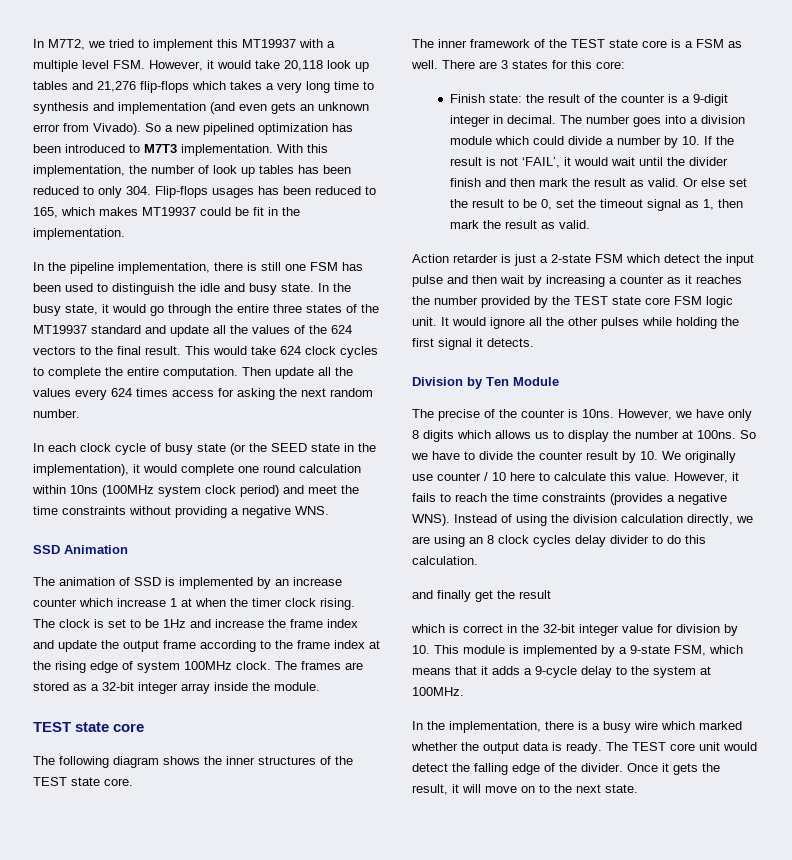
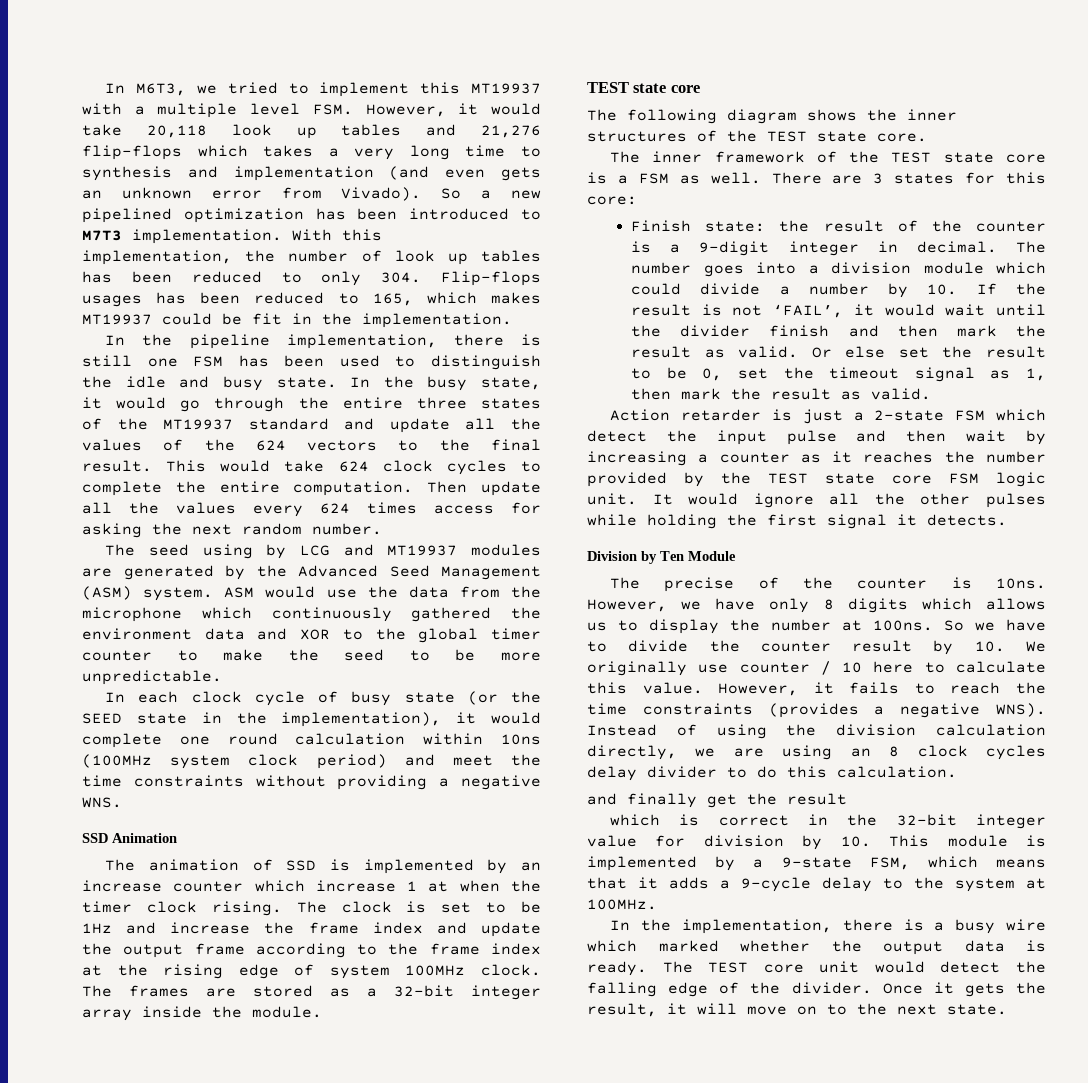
- In M7T2, we tried to implement this MT19937 with a multiple level FSM. However, it would take 20,118 look up tables and 21,276 flip-flops which takes a very long time to synthesis and implementation (and even gets an unknown error from Vivado).
+ In M6T3, we tried to implement this MT19937 with a multiple level FSM. However, it would take 20,118 look up tables and 21,276 flip-flops which takes a very long time to synthesis and implementation (and even gets an unknown error from Vivado).
+ The seed using by LCG and MT19937 modules are generated by the Advanced Seed Management (ASM) system. ASM would use the data from the microphone which continuously gathered the environment data and XOR to the global timer counter to make the seed to be more unpredictable.

